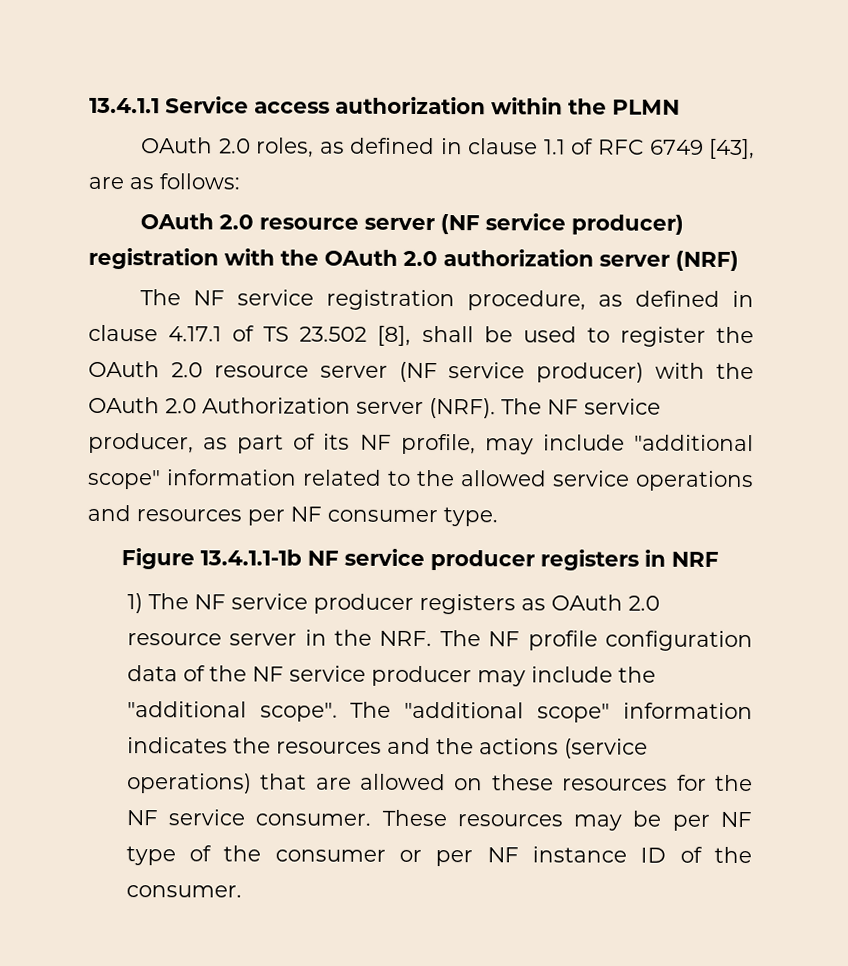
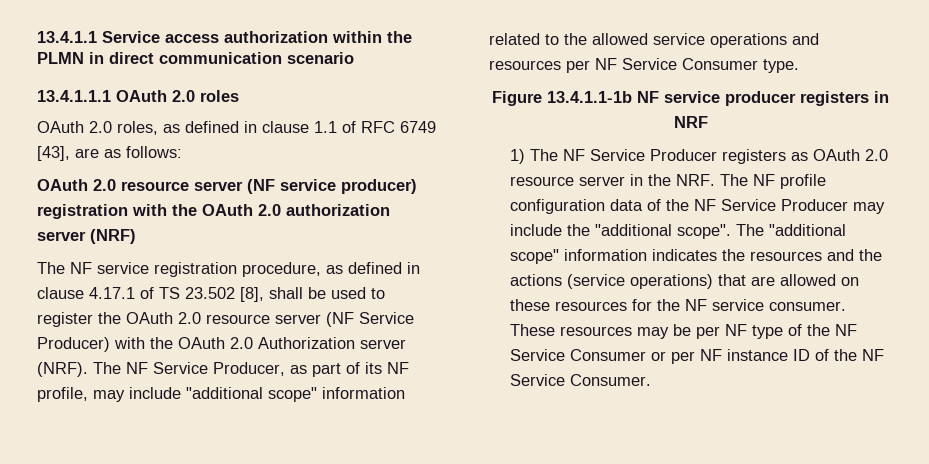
- 13.4.1.1 Service access authorization within the PLMN
+ 13.4.1.1 Service access authorization within the PLMN in direct communication scenario
+ 13.4.1.1.1 OAuth 2.0 roles
- The NF service registration procedure, as defined in clause 4.17.1 of TS 23.502 [8], shall be used to register the OAuth 2.0 resource server (NF service producer) with the OAuth 2.0 Authorization server (NRF).
+ The NF service registration procedure, as defined in clause 4.17.1 of TS 23.502 [8], shall be used to register the OAuth 2.0 resource server (NF Service Producer) with the OAuth 2.0 Authorization server (NRF).
- The NF service producer, as part of its NF profile, may include "additional scope" information related to the allowed service operations and resources per NF consumer type.
+ The NF Service Producer, as part of its NF profile, may include "additional scope" information related to the allowed service operations and resources per NF Service Consumer type.
- 1) The NF service producer registers as OAuth 2.0 resource server in the NRF. The NF profile configuration data of the NF service producer may include the "additional scope".
+ 1) The NF Service Producer registers as OAuth 2.0 resource server in the NRF. The NF profile configuration data of the NF Service Producer may include the "additional scope".
- These resources may be per NF type of the consumer or per NF instance ID of the consumer.
+ These resources may be per NF type of the NF Service Consumer or per NF instance ID of the NF Service Consumer.

